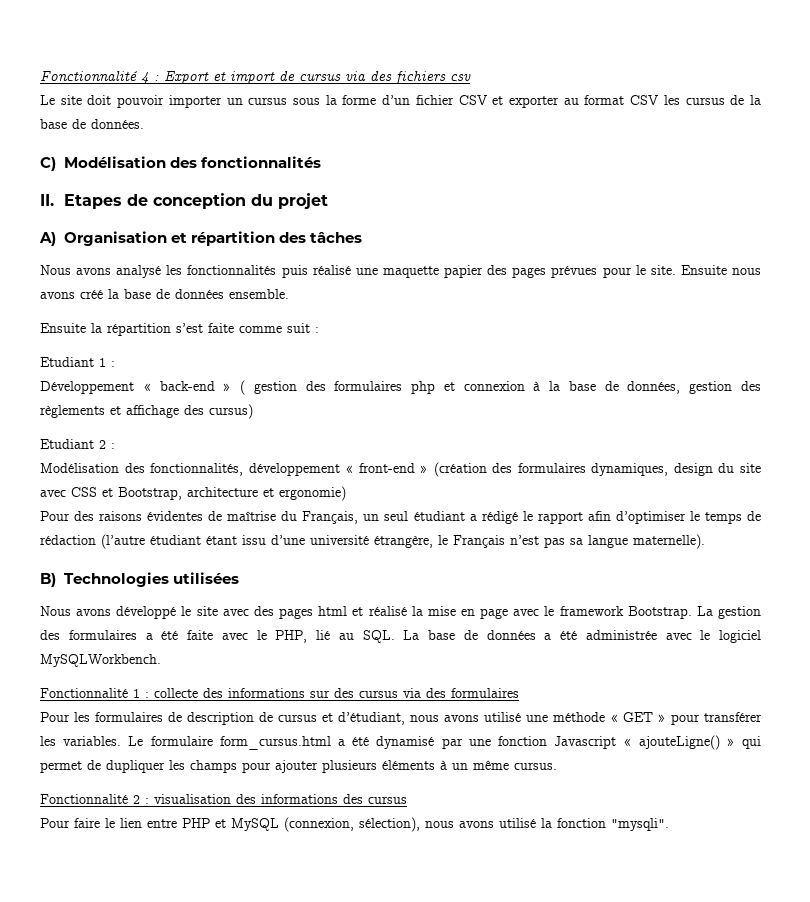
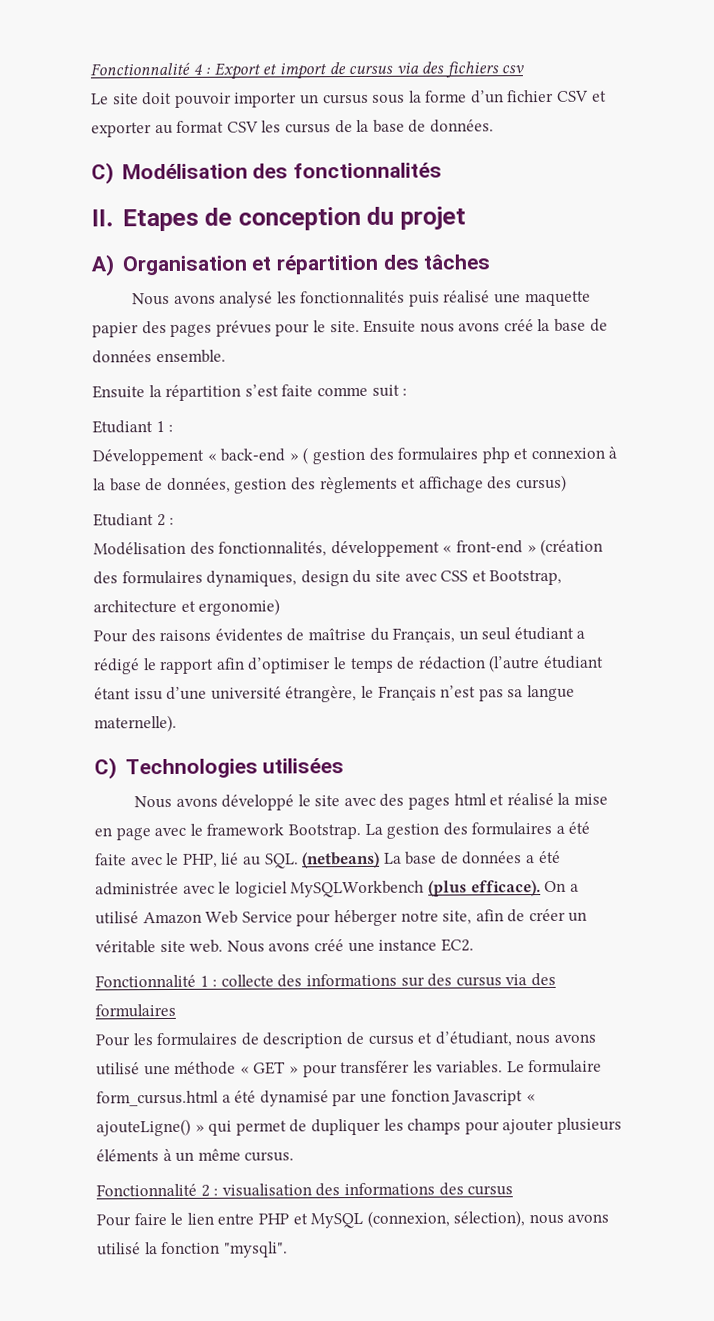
- B) Technologies utilisées
+ C) Technologies utilisées
- La gestion des formulaires a été faite avec le PHP, lié au SQL. La base de données a été administrée avec le logiciel MySQLWorkbench.
+ La gestion des formulaires a été faite avec le PHP, lié au SQL. (netbeans) La base de données a été administrée avec le logiciel MySQLWorkbench (plus efficace). On a utilisé Amazon Web Service pour héberger notre site, afin de créer un véritable site web. Nous avons créé une instance EC2.

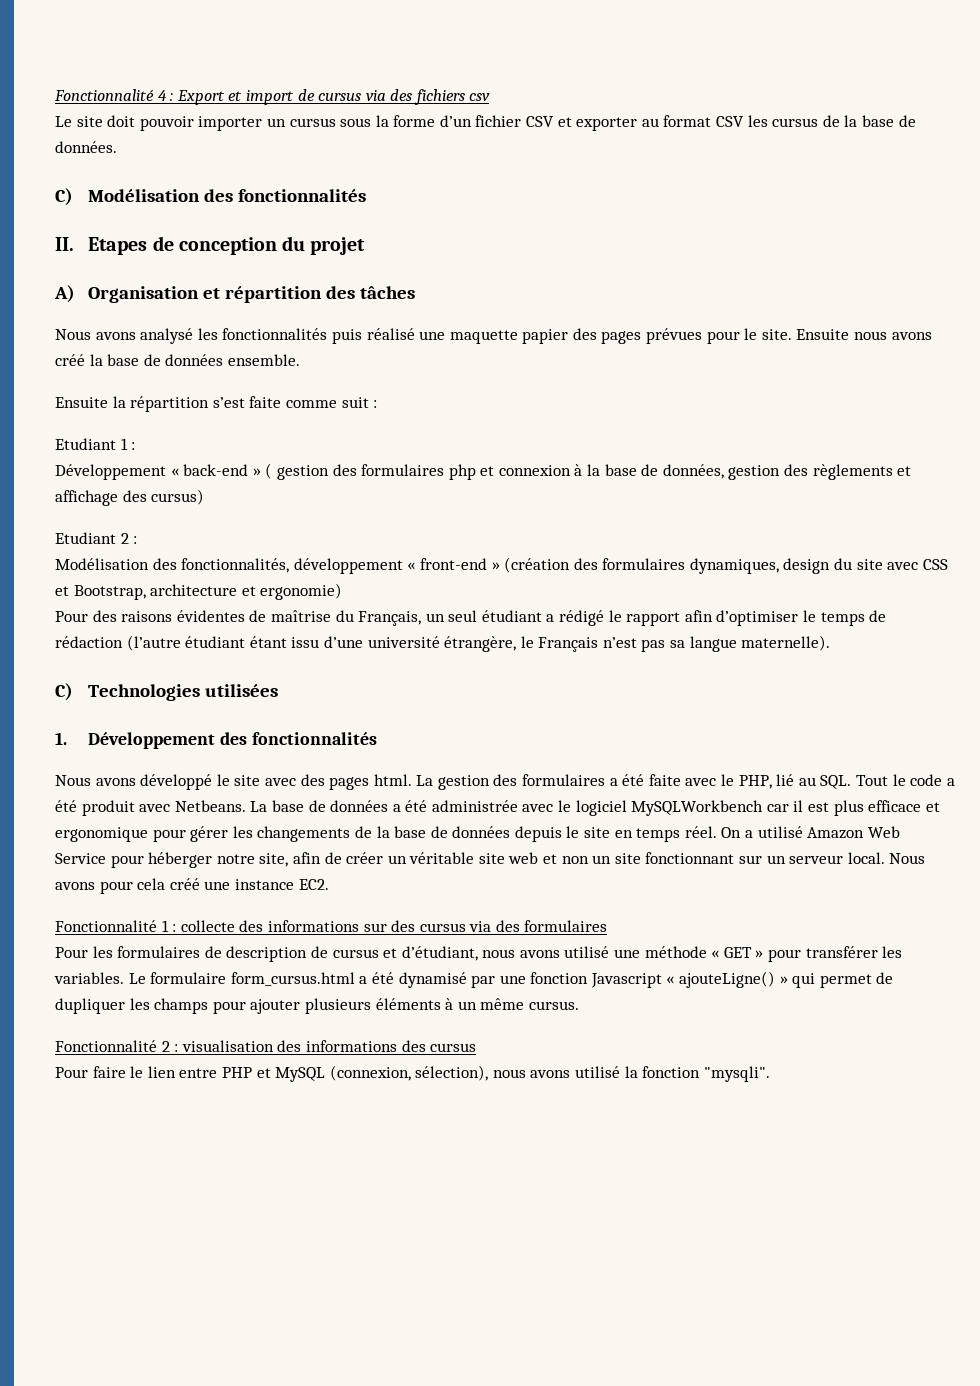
+ 1. Développement des fonctionnalités
- Nous avons développé le site avec des pages html et réalisé la mise en page avec le framework Bootstrap.
+ Nous avons développé le site avec des pages html.
- La gestion des formulaires a été faite avec le PHP, lié au SQL. (netbeans) La base de données a été administrée avec le logiciel MySQLWorkbench (plus efficace).
+ La gestion des formulaires a été faite avec le PHP, lié au SQL. Tout le code a été produit avec Netbeans. La base de données a été administrée avec le logiciel MySQLWorkbench car il est plus efficace et ergonomique pour gérer les changements de la base de données depuis le site en temps réel.
- On a utilisé Amazon Web Service pour héberger notre site, afin de créer un véritable site web. Nous avons créé une instance EC2.
+ On a utilisé Amazon Web Service pour héberger notre site, afin de créer un véritable site web et non un site fonctionnant sur un serveur local. Nous avons pour cela créé une instance EC2.

